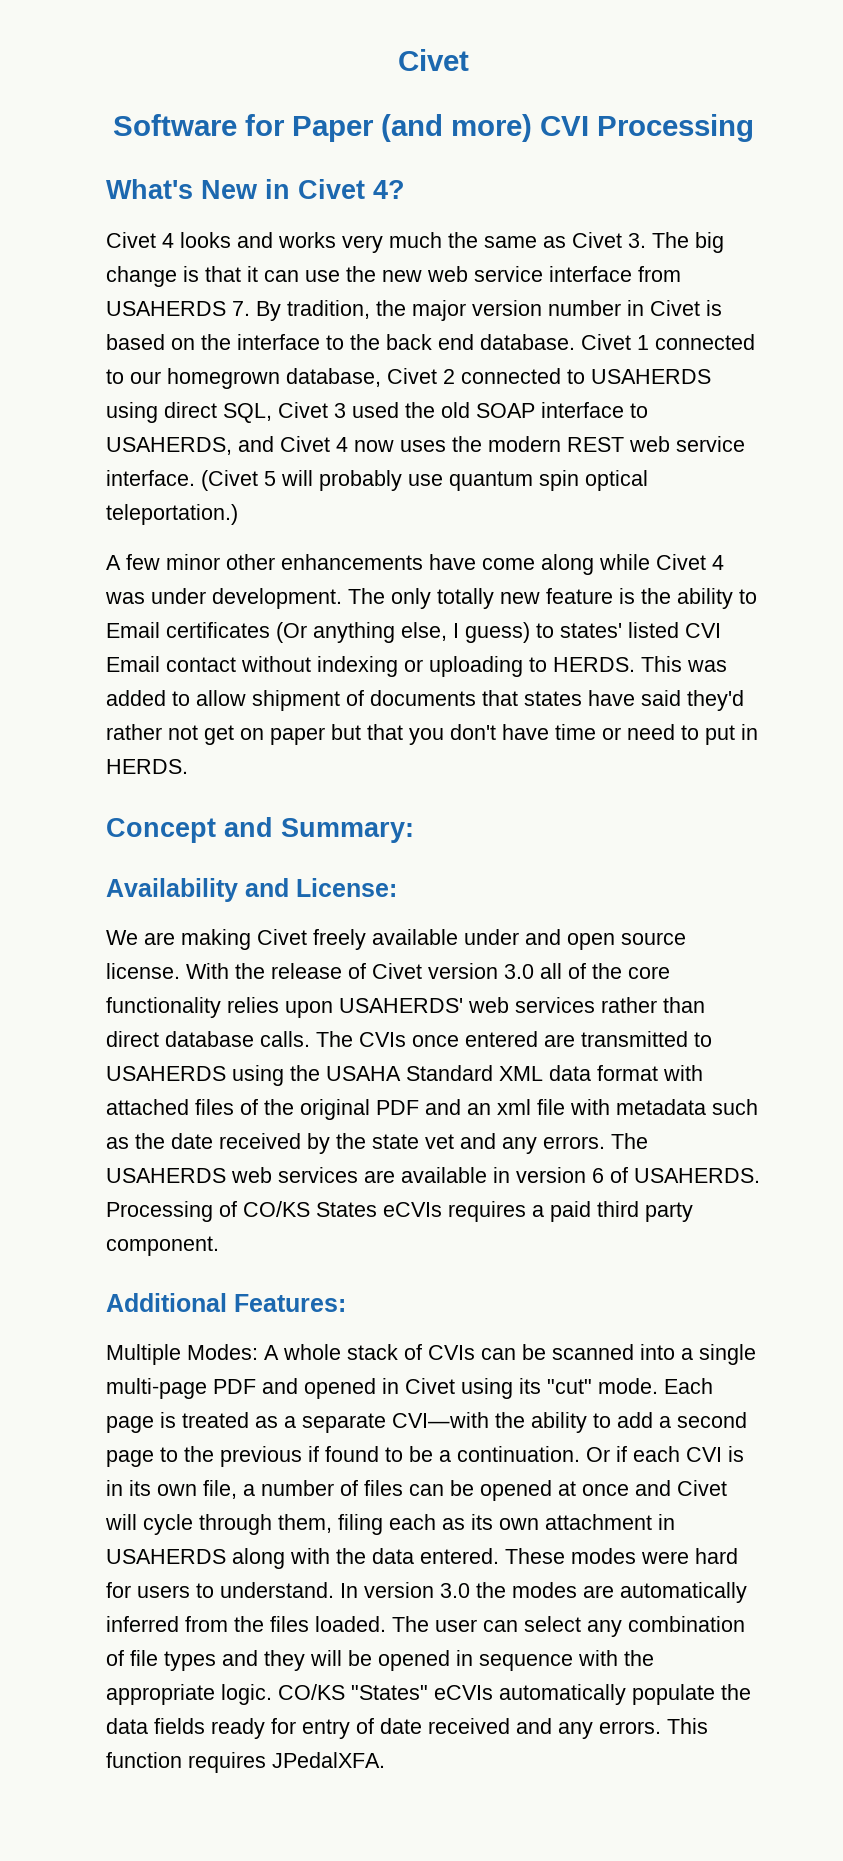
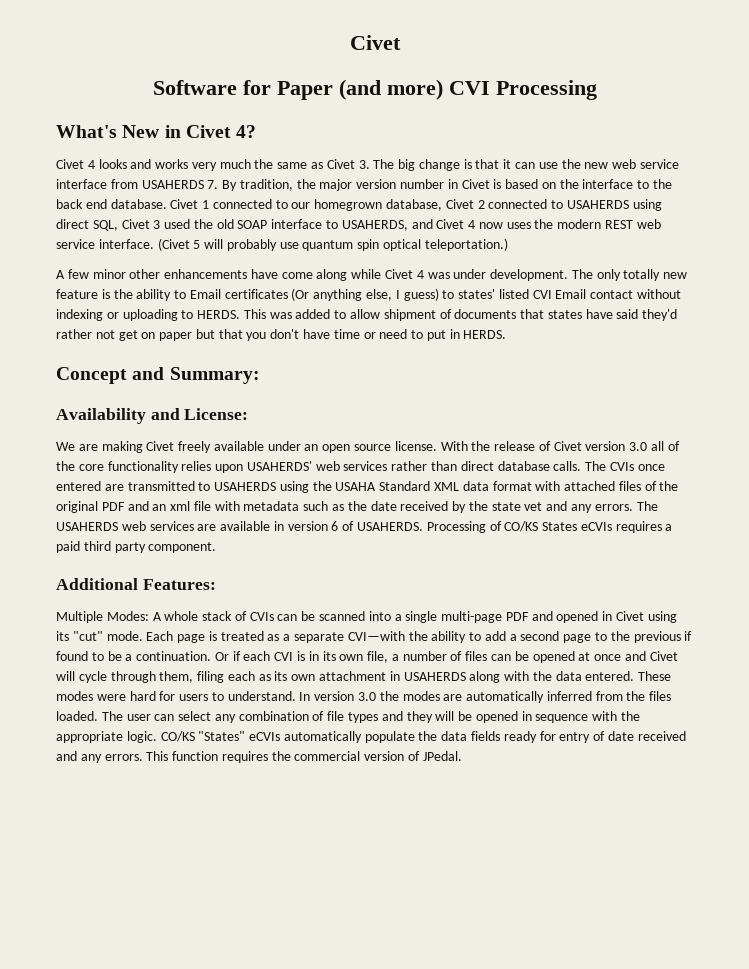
- We are making Civet freely available under and open source license.
+ We are making Civet freely available under an open source license.
- This function requires JPedalXFA.
+ This function requires the commercial version of JPedal.

